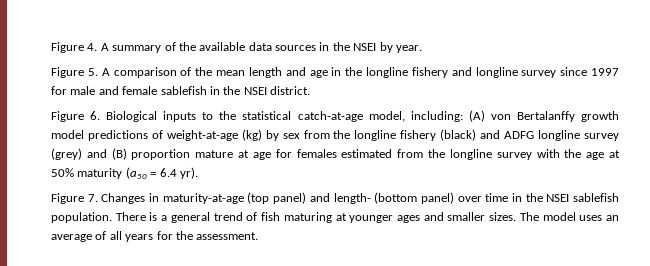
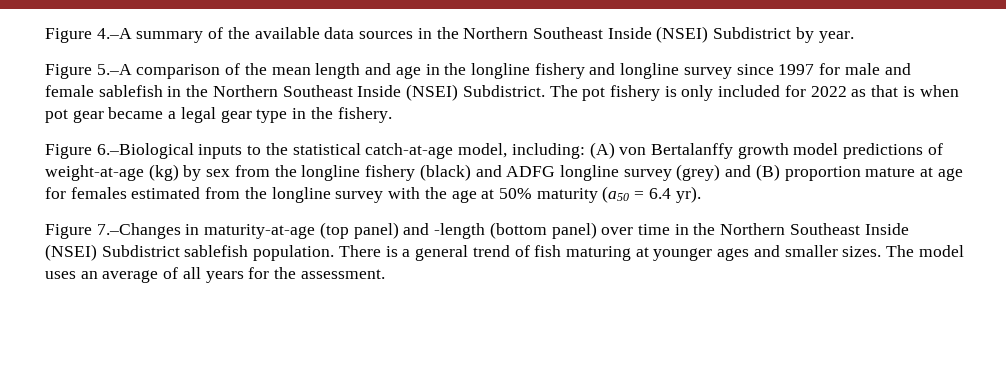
- Figure 4. A summary of the available data sources in the NSEI by year.
+ Figure 4.–A summary of the available data sources in the Northern Southeast Inside (NSEI) Subdistrict by year.
- Figure 5. A comparison of the mean length and age in the longline fishery and longline survey since 1997 for male and female sablefish in the NSEI district.
- Figure 6. Biological inputs to the statistical catch-at-age model, including:
+ Figure 5.–A comparison of the mean length and age in the longline fishery and longline survey since 1997 for male and female sablefish in the Northern Southeast Inside (NSEI) Subdistrict. The pot fishery is only included for 2022 as that is when pot gear became a legal gear type in the fishery.
+ Figure 6.–Biological inputs to the statistical catch-at-age model, including:
- Figure 7. Changes in maturity-at-age (top panel) and length- (bottom panel) over time in the NSEI sablefish population.
+ Figure 7.–Changes in maturity-at-age (top panel) and -length (bottom panel) over time in the Northern Southeast Inside (NSEI) Subdistrict sablefish population.

